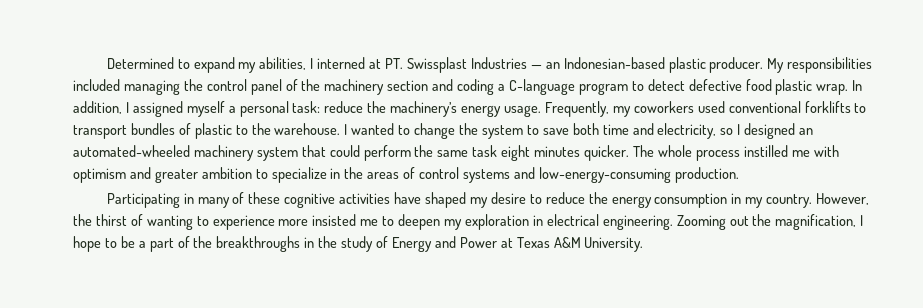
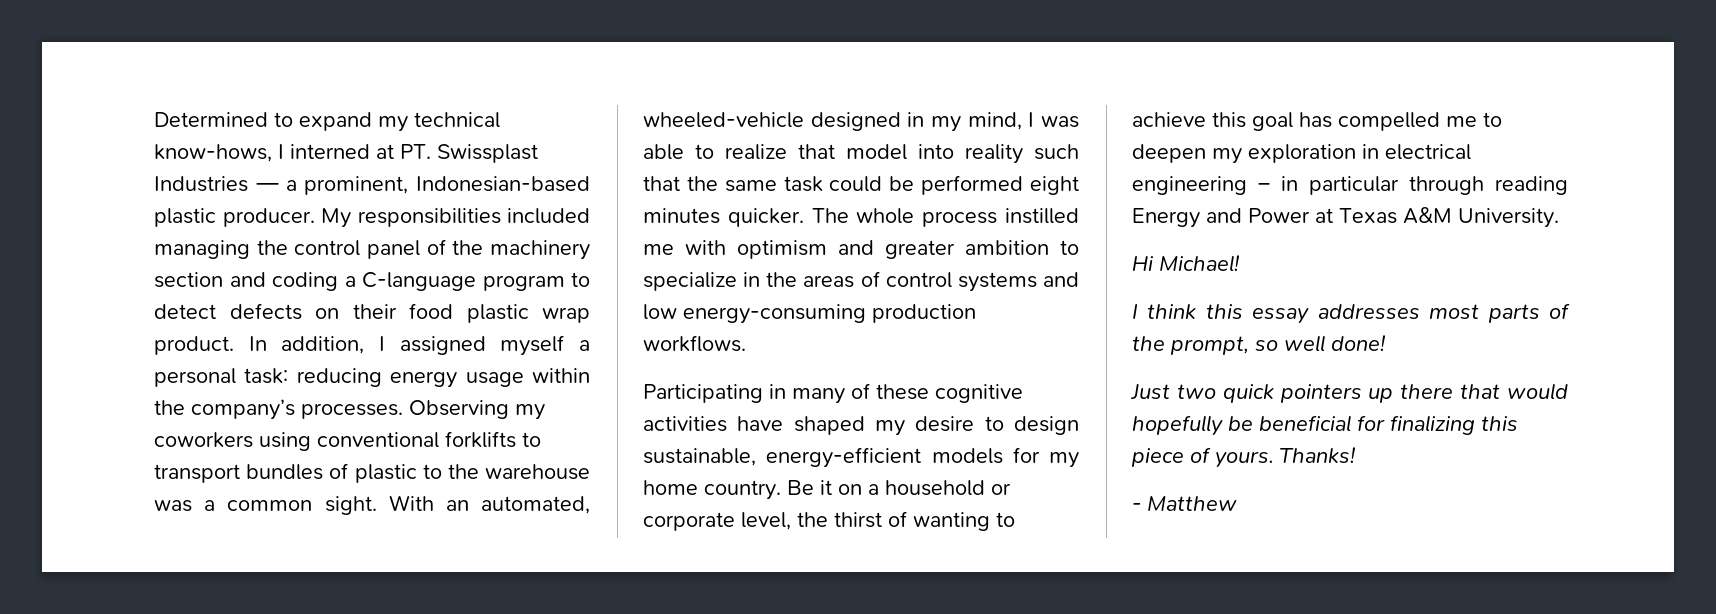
- Determined to expand my abilities, I interned at PT. Swissplast Industries — an Indonesian-based plastic producer.
+ Determined to expand my technical know-hows, I interned at PT. Swissplast Industries — a prominent, Indonesian-based plastic producer.
- My responsibilities included managing the control panel of the machinery section and coding a C-language program to detect defective food plastic wrap.
+ My responsibilities included managing the control panel of the machinery section and coding a C-language program to detect defects on their food plastic wrap product.
- In addition, I assigned myself a personal task: reduce the machinery’s energy usage. Frequently, my coworkers used conventional forklifts to transport bundles of plastic to the warehouse. I wanted to change the system to save both time and electricity, so I designed an automated-wheeled machinery system that could perform the same task eight minutes quicker.
+ In addition, I assigned myself a personal task: reducing energy usage within the company’s processes. Observing my coworkers using conventional forklifts to transport bundles of plastic to the warehouse was a common sight. With an automated, wheeled-vehicle designed in my mind, I was able to realize that model into reality such that the same task could be performed eight minutes quicker.
- The whole process instilled me with optimism and greater ambition to specialize in the areas of control systems and low-energy-consuming production.
+ The whole process instilled me with optimism and greater ambition to specialize in the areas of control systems and low energy-consuming production workflows.
- Participating in many of these cognitive activities have shaped my desire to reduce the energy consumption in my country. However, the thirst of wanting to experience more insisted me to deepen my exploration in electrical engineering. Zooming out the magnification, I hope to be a part of the breakthroughs in the study of Energy and Power at Texas A&M University.
+ Participating in many of these cognitive activities have shaped my desire to design sustainable, energy-efficient models for my home country. Be it on a household or corporate level, the thirst of wanting to achieve this goal has compelled me to deepen my exploration in electrical engineering – in particular through reading Energy and Power at Texas A&M University.
+ Hi Michael!
+ I think this essay addresses most parts of the prompt, so well done!
+ Just two quick pointers up there that would hopefully be beneficial for finalizing this piece of yours. Thanks!
+ - Matthew

